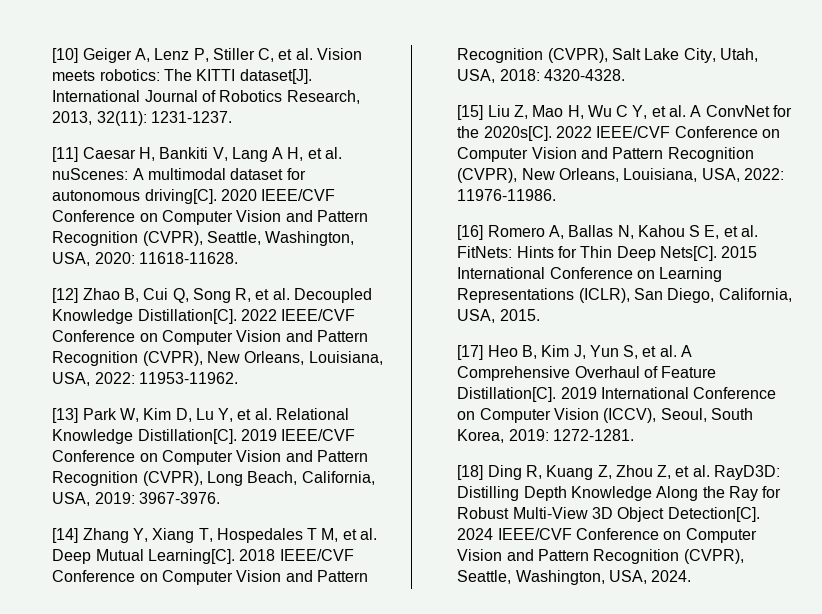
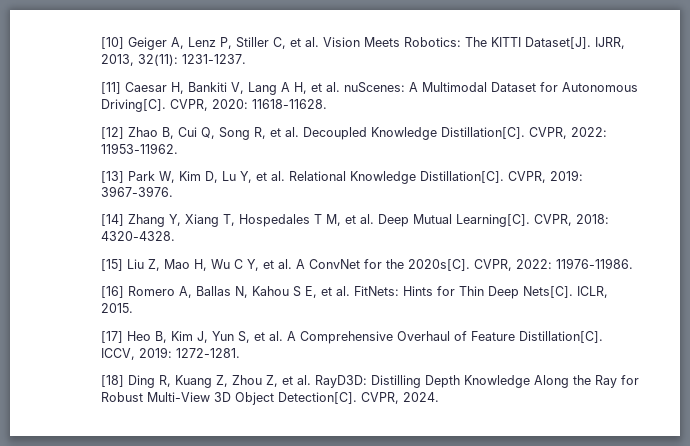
- [10] Geiger A, Lenz P, Stiller C, et al. Vision meets robotics: The KITTI dataset[J]. International Journal of Robotics Research, 2013, 32(11): 1231-1237.
+ [10] Geiger A, Lenz P, Stiller C, et al. Vision Meets Robotics: The KITTI Dataset[J]. IJRR, 2013, 32(11): 1231-1237.
- [11] Caesar H, Bankiti V, Lang A H, et al. nuScenes: A multimodal dataset for autonomous driving[C]. 2020 IEEE/CVF Conference on Computer Vision and Pattern Recognition (CVPR), Seattle, Washington, USA, 2020: 11618-11628.
+ [11] Caesar H, Bankiti V, Lang A H, et al. nuScenes: A Multimodal Dataset for Autonomous Driving[C]. CVPR, 2020: 11618-11628.
- 2022 IEEE/CVF Conference on Computer Vision and Pattern Recognition (CVPR), New Orleans, Louisiana, USA, 2022: 11953-11962.
+ CVPR, 2022: 11953-11962.
- 2019 IEEE/CVF Conference on Computer Vision and Pattern Recognition (CVPR), Long Beach, California, USA, 2019: 3967-3976.
+ CVPR, 2019: 3967-3976.
- 2018 IEEE/CVF Conference on Computer Vision and Pattern Recognition (CVPR), Salt Lake City, Utah, USA, 2018: 4320-4328.
+ CVPR, 2018: 4320-4328.
- 2022 IEEE/CVF Conference on Computer Vision and Pattern Recognition (CVPR), New Orleans, Louisiana, USA, 2022: 11976-11986.
+ CVPR, 2022: 11976-11986.
- 2015 International Conference on Learning Representations (ICLR), San Diego, California, USA, 2015.
+ ICLR, 2015.
- 2019 International Conference on Computer Vision (ICCV), Seoul, South Korea, 2019: 1272-1281.
+ ICCV, 2019: 1272-1281.
- 2024 IEEE/CVF Conference on Computer Vision and Pattern Recognition (CVPR), Seattle, Washington, USA, 2024.
+ CVPR, 2024.

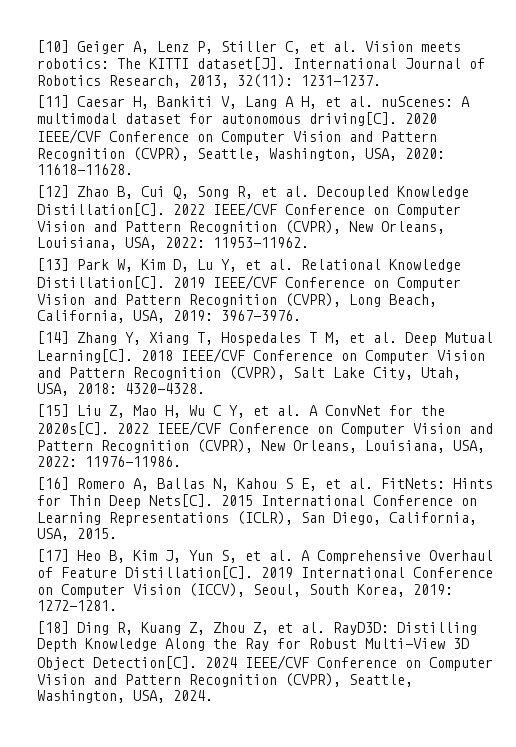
- [10] Geiger A, Lenz P, Stiller C, et al. Vision Meets Robotics: The KITTI Dataset[J]. IJRR, 2013, 32(11): 1231-1237.
+ [10] Geiger A, Lenz P, Stiller C, et al. Vision meets robotics: The KITTI dataset[J]. International Journal of Robotics Research, 2013, 32(11): 1231-1237.
- [11] Caesar H, Bankiti V, Lang A H, et al. nuScenes: A Multimodal Dataset for Autonomous Driving[C]. CVPR, 2020: 11618-11628.
+ [11] Caesar H, Bankiti V, Lang A H, et al. nuScenes: A multimodal dataset for autonomous driving[C]. 2020 IEEE/CVF Conference on Computer Vision and Pattern Recognition (CVPR), Seattle, Washington, USA, 2020: 11618-11628.
- CVPR, 2022: 11953-11962.
+ 2022 IEEE/CVF Conference on Computer Vision and Pattern Recognition (CVPR), New Orleans, Louisiana, USA, 2022: 11953-11962.
- CVPR, 2019: 3967-3976.
+ 2019 IEEE/CVF Conference on Computer Vision and Pattern Recognition (CVPR), Long Beach, California, USA, 2019: 3967-3976.
- CVPR, 2018: 4320-4328.
+ 2018 IEEE/CVF Conference on Computer Vision and Pattern Recognition (CVPR), Salt Lake City, Utah, USA, 2018: 4320-4328.
- CVPR, 2022: 11976-11986.
+ 2022 IEEE/CVF Conference on Computer Vision and Pattern Recognition (CVPR), New Orleans, Louisiana, USA, 2022: 11976-11986.
- ICLR, 2015.
+ 2015 International Conference on Learning Representations (ICLR), San Diego, California, USA, 2015.
- ICCV, 2019: 1272-1281.
+ 2019 International Conference on Computer Vision (ICCV), Seoul, South Korea, 2019: 1272-1281.
- CVPR, 2024.
+ 2024 IEEE/CVF Conference on Computer Vision and Pattern Recognition (CVPR), Seattle, Washington, USA, 2024.

